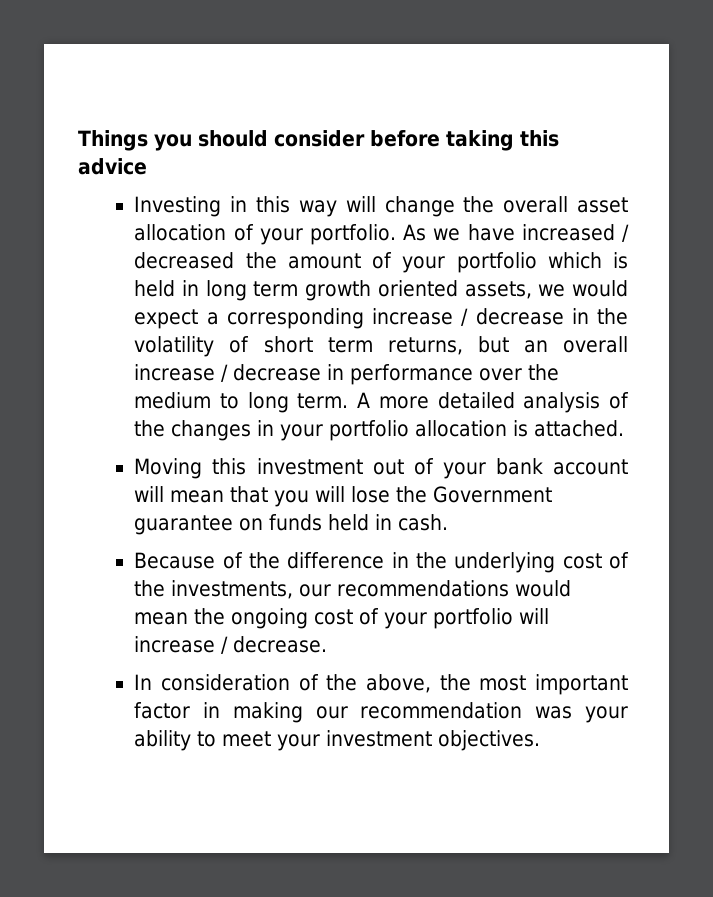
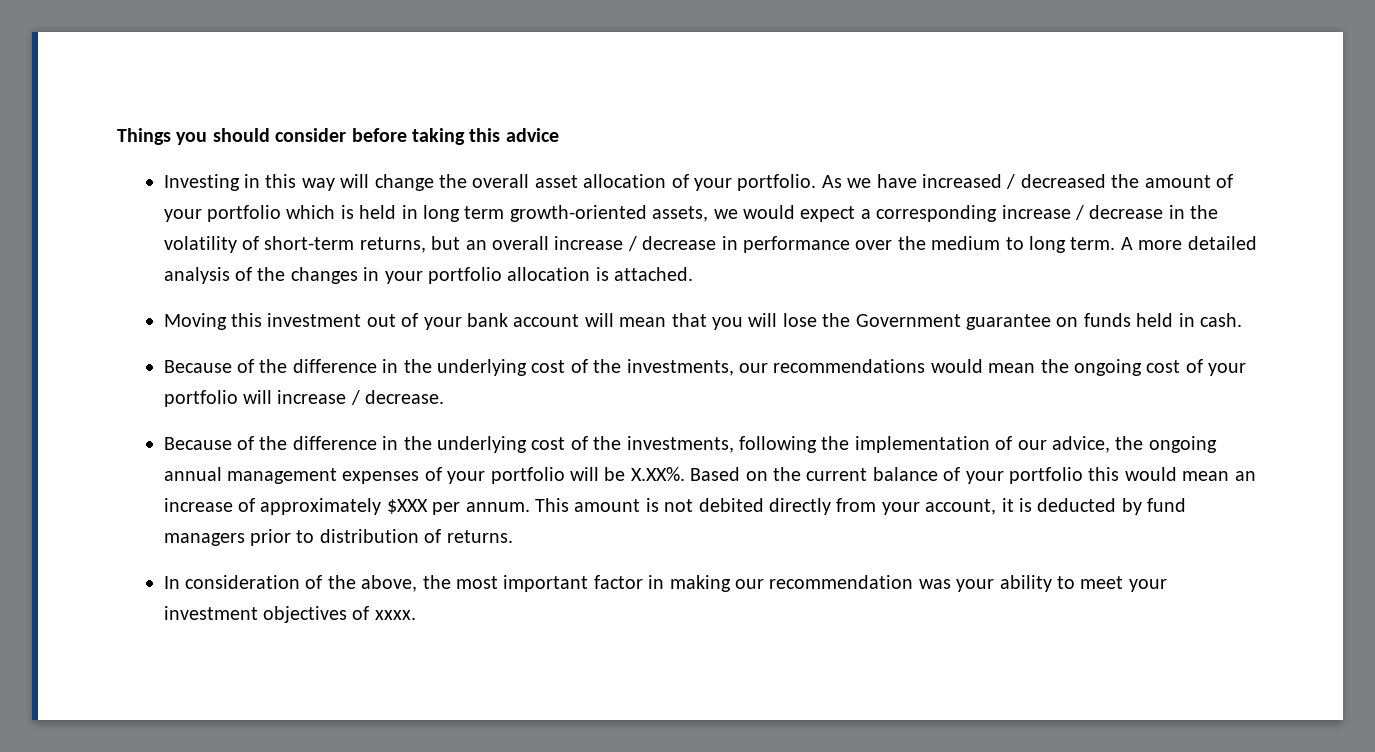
- As we have increased / decreased the amount of your portfolio which is held in long term growth oriented assets, we would expect a corresponding increase / decrease in the volatility of short term returns, but an overall increase / decrease in performance over the medium to long term.
+ As we have increased / decreased the amount of your portfolio which is held in long term growth-oriented assets, we would expect a corresponding increase / decrease in the volatility of short-term returns, but an overall increase / decrease in performance over the medium to long term.
+ Because of the difference in the underlying cost of the investments, following the implementation of our advice, the ongoing annual management expenses of your portfolio will be X.XX%. Based on the current balance of your portfolio this would mean an increase of approximately $XXX per annum. This amount is not debited directly from your account, it is deducted by fund managers prior to distribution of returns.
- In consideration of the above, the most important factor in making our recommendation was your ability to meet your investment objectives.
+ In consideration of the above, the most important factor in making our recommendation was your ability to meet your investment objectives of xxxx.

